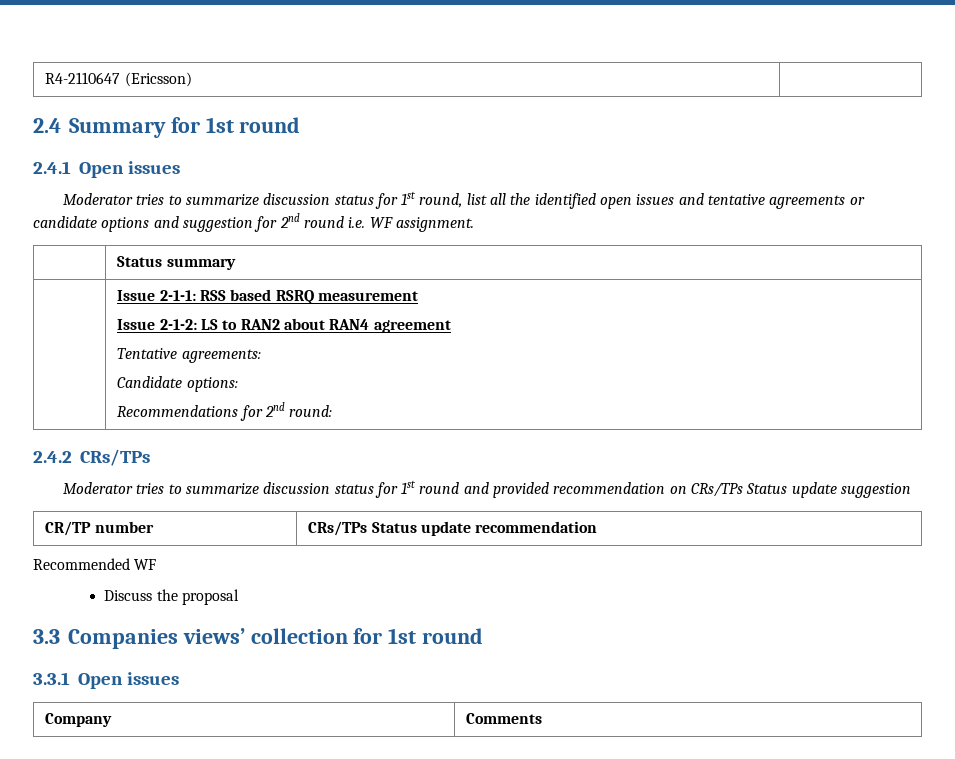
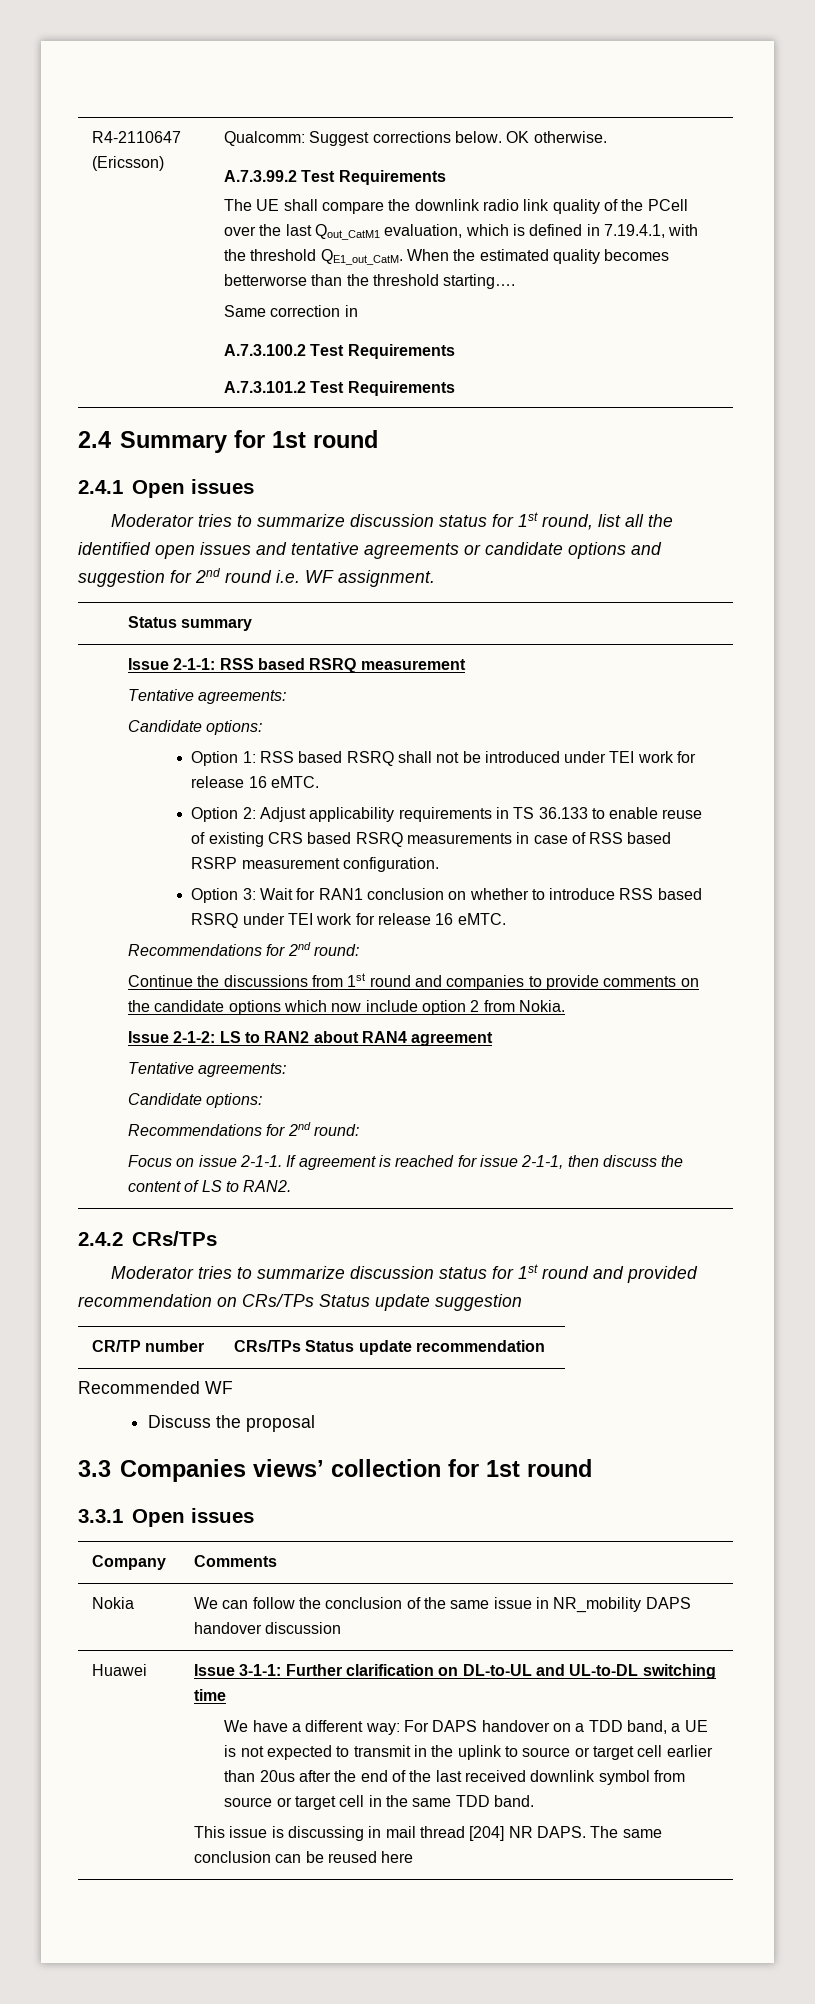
+ Qualcomm: Suggest corrections below. OK otherwise.
+ A.7.3.99.2 Test Requirements
+ The UE shall compare the downlink radio link quality of the PCell over the last Qout_CatM1 evaluation, which is defined in 7.19.4.1, with the threshold QE1_out_CatM. When the estimated quality becomes betterworse than the threshold starting….
+ Same correction in
+ A.7.3.100.2 Test Requirements
+ A.7.3.101.2 Test Requirements
  Issue 2-1-1: RSS based RSRQ measurement
+ Tentative agreements:
+ Candidate options:
+ Option 1: RSS based RSRQ shall not be introduced under TEI work for release 16 eMTC.
+ Option 2: Adjust applicability requirements in TS 36.133 to enable reuse of existing CRS based RSRQ measurements in case of RSS based RSRP measurement configuration.
+ Option 3: Wait for RAN1 conclusion on whether to introduce RSS based RSRQ under TEI work for release 16 eMTC.
+ Recommendations for 2nd round:
+ Continue the discussions from 1st round and companies to provide comments on the candidate options which now include option 2 from Nokia.
+ Focus on issue 2-1-1. If agreement is reached for issue 2-1-1, then discuss the content of LS to RAN2.
+ Nokia | We can follow the conclusion of the same issue in NR_mobility DAPS handover discussion
+ Huawei | Issue 3-1-1: Further clarification on DL-to-UL and UL-to-DL switching time
+ We have a different way: For DAPS handover on a TDD band, a UE is not expected to transmit in the uplink to source or target cell earlier than 20us after the end of the last received downlink symbol from source or target cell in the same TDD band.
+ This issue is discussing in mail thread [204] NR DAPS. The same conclusion can be reused here

